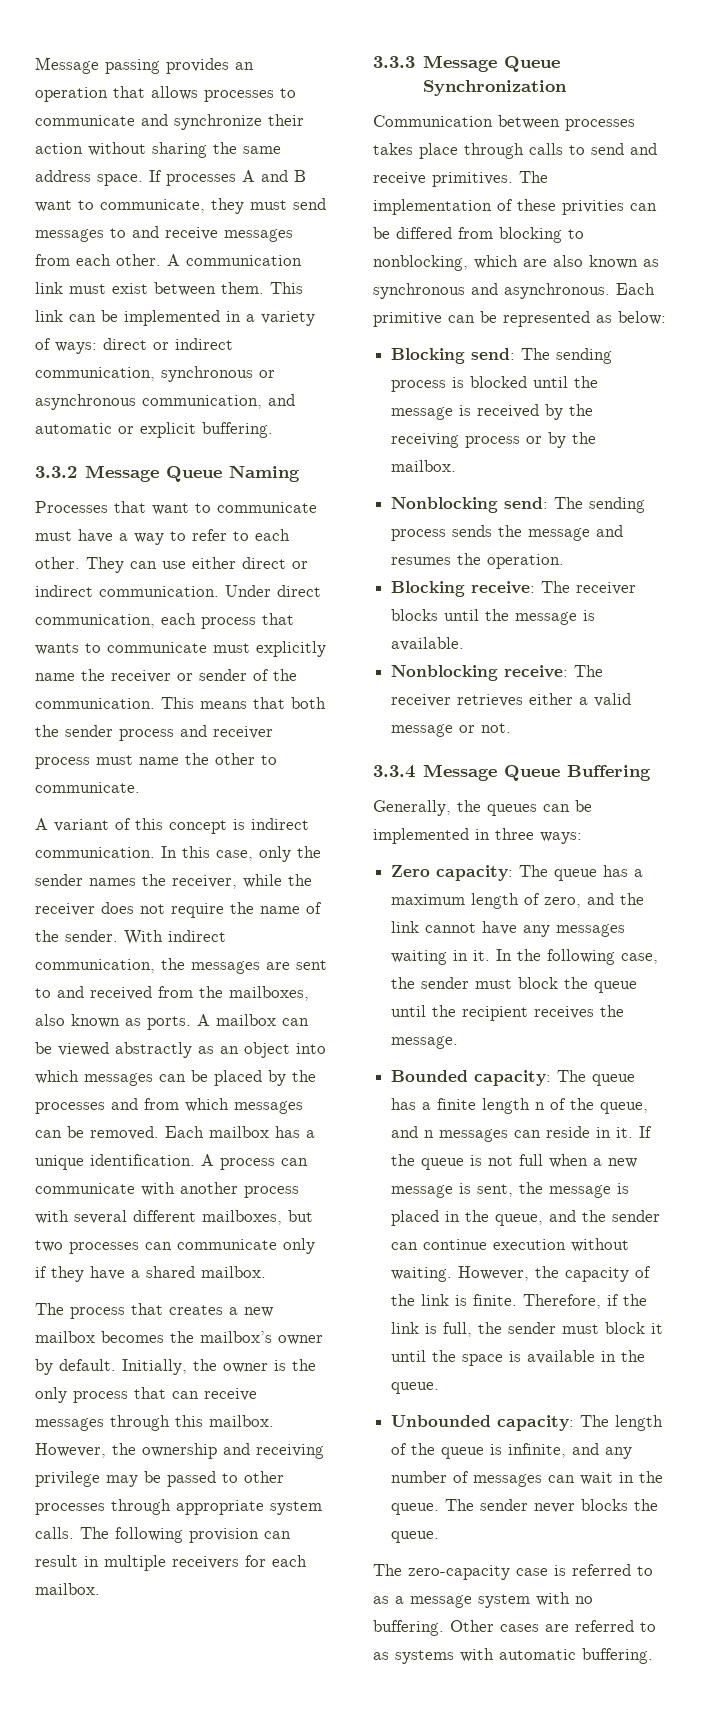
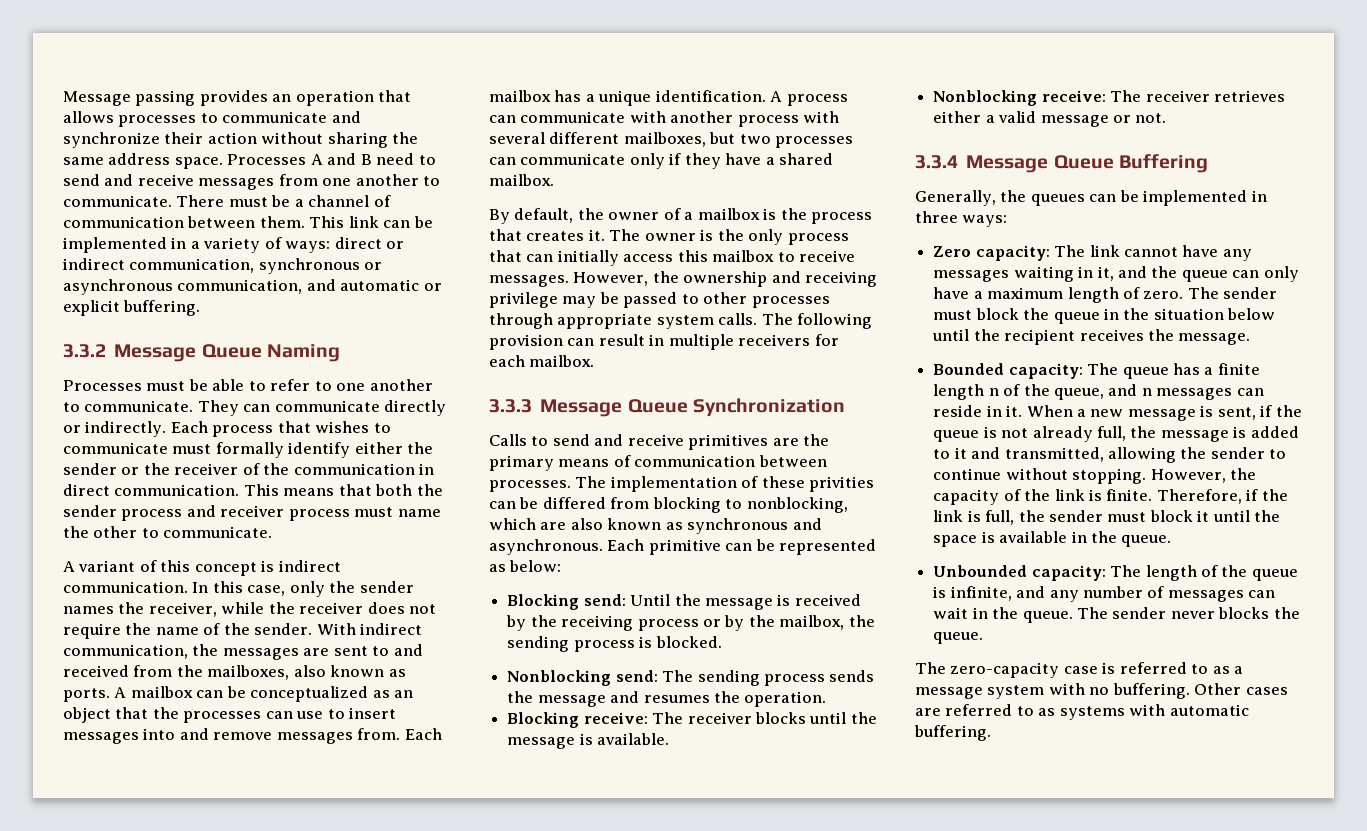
- If processes A and B want to communicate, they must send messages to and receive messages from each other. A communication link must exist between them.
+ Processes A and B need to send and receive messages from one another to communicate. There must be a channel of communication between them.
- Processes that want to communicate must have a way to refer to each other. They can use either direct or indirect communication. Under direct communication, each process that wants to communicate must explicitly name the receiver or sender of the communication.
+ Processes must be able to refer to one another to communicate. They can communicate directly or indirectly. Each process that wishes to communicate must formally identify either the sender or the receiver of the communication in direct communication.
- A mailbox can be viewed abstractly as an object into which messages can be placed by the processes and from which messages can be removed.
+ A mailbox can be conceptualized as an object that the processes can use to insert messages into and remove messages from.
- The process that creates a new mailbox becomes the mailbox’s owner by default. Initially, the owner is the only process that can receive messages through this mailbox.
+ By default, the owner of a mailbox is the process that creates it. The owner is the only process that can initially access this mailbox to receive messages.
- Communication between processes takes place through calls to send and receive primitives.
+ Calls to send and receive primitives are the primary means of communication between processes.
- Blocking send: The sending process is blocked until the message is received by the receiving process or by the mailbox.
+ Blocking send: Until the message is received by the receiving process or by the mailbox, the sending process is blocked.
- Zero capacity: The queue has a maximum length of zero, and the link cannot have any messages waiting in it. In the following case, the sender must block the queue until the recipient receives the message.
+ Zero capacity: The link cannot have any messages waiting in it, and the queue can only have a maximum length of zero. The sender must block the queue in the situation below until the recipient receives the message.
- If the queue is not full when a new message is sent, the message is placed in the queue, and the sender can continue execution without waiting.
+ When a new message is sent, if the queue is not already full, the message is added to it and transmitted, allowing the sender to continue without stopping.

